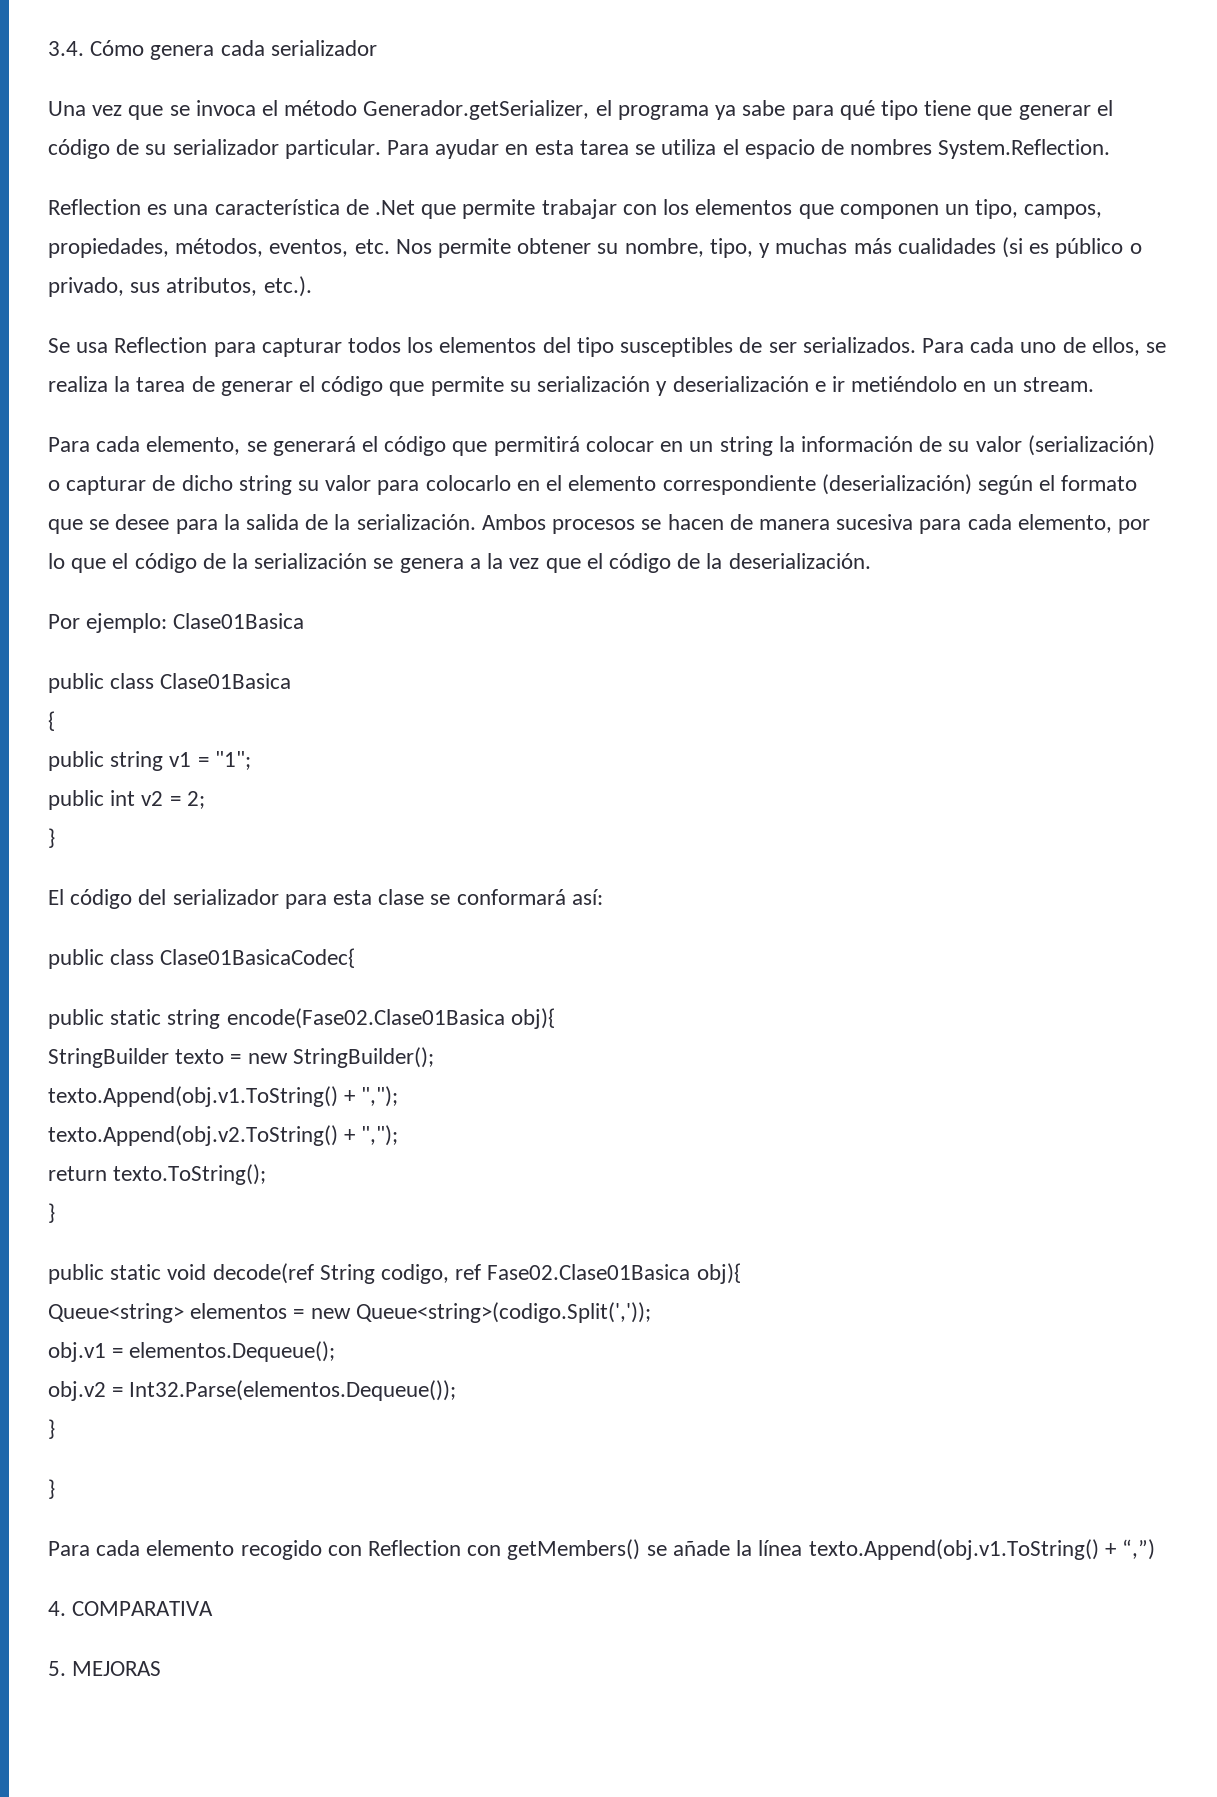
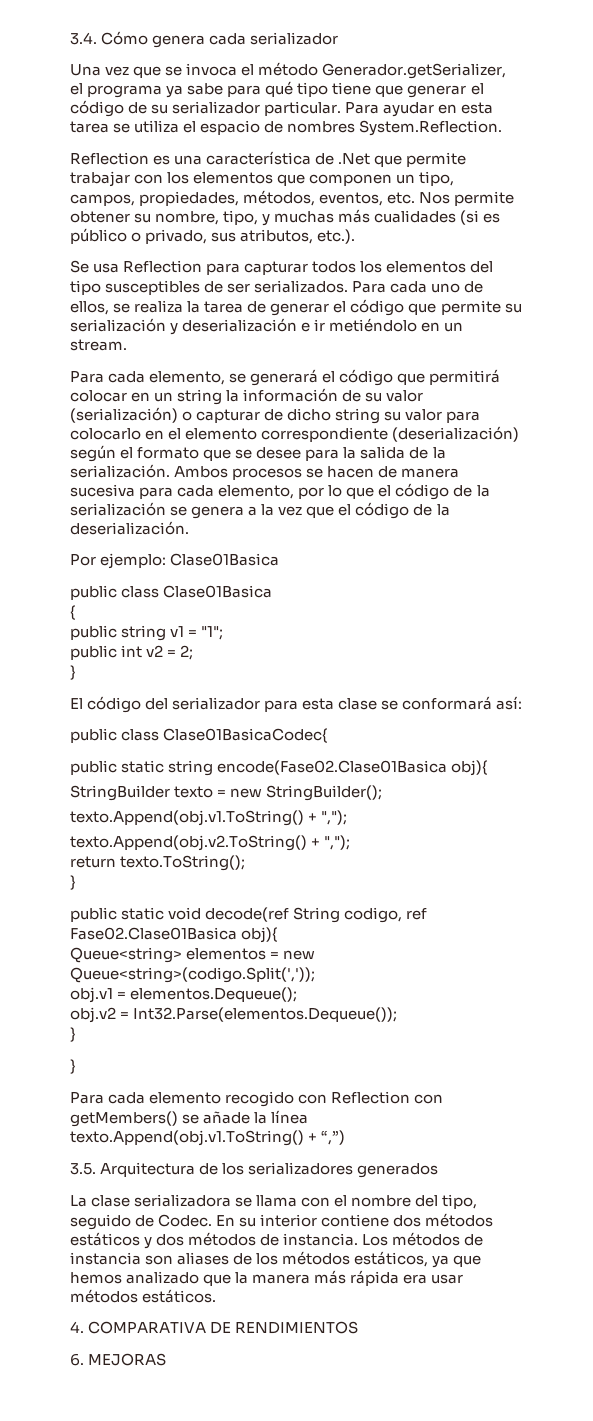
+ 3.5. Arquitectura de los serializadores generados
+ La clase serializadora se llama con el nombre del tipo, seguido de Codec. En su interior contiene dos métodos estáticos y dos métodos de instancia. Los métodos de instancia son aliases de los métodos estáticos, ya que hemos analizado que la manera más rápida era usar métodos estáticos.
- 4. COMPARATIVA
- 5. MEJORAS
+ 4. COMPARATIVA DE RENDIMIENTOS
+ 6. MEJORAS

